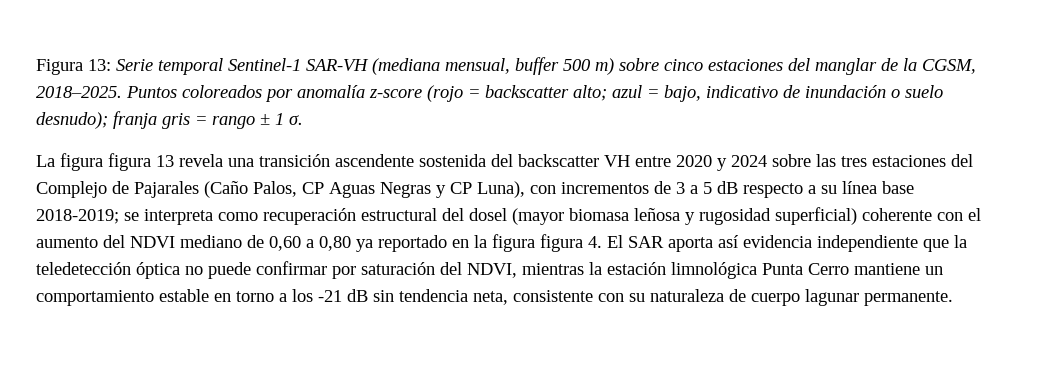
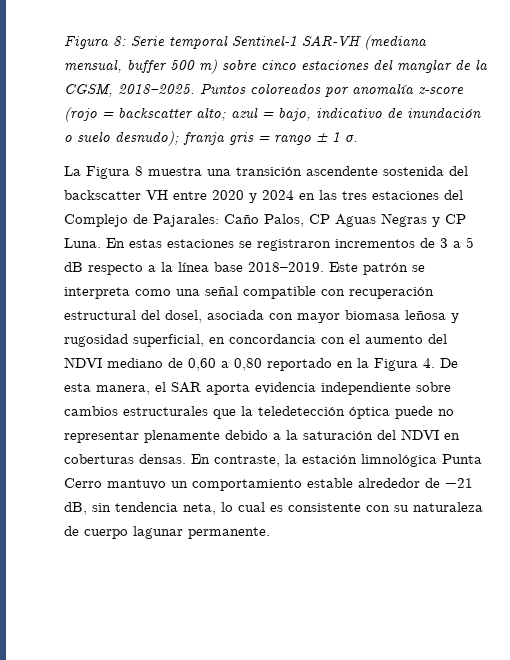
- Figura 13: Serie temporal Sentinel-1 SAR-VH (mediana mensual, buffer 500 m) sobre cinco estaciones del manglar de la CGSM, 2018–2025.
+ Figura 8: Serie temporal Sentinel-1 SAR-VH (mediana mensual, buffer 500 m) sobre cinco estaciones del manglar de la CGSM, 2018–2025.
- La figura figura 13 revela una transición ascendente sostenida del backscatter VH entre 2020 y 2024 sobre las tres estaciones del Complejo de Pajarales (Caño Palos, CP Aguas Negras y CP Luna), con incrementos de 3 a 5 dB respecto a su línea base 2018-2019; se interpreta como recuperación estructural del dosel (mayor biomasa leñosa y rugosidad superficial) coherente con el aumento del NDVI mediano de 0,60 a 0,80 ya reportado en la figura figura 4. El SAR aporta así evidencia independiente que la teledetección óptica no puede confirmar por saturación del NDVI, mientras la estación limnológica Punta Cerro mantiene un comportamiento estable en torno a los -21 dB sin tendencia neta, consistente con su naturaleza de cuerpo lagunar permanente.
+ La Figura 8 muestra una transición ascendente sostenida del backscatter VH entre 2020 y 2024 en las tres estaciones del Complejo de Pajarales: Caño Palos, CP Aguas Negras y CP Luna. En estas estaciones se registraron incrementos de 3 a 5 dB respecto a la línea base 2018–2019. Este patrón se interpreta como una señal compatible con recuperación estructural del dosel, asociada con mayor biomasa leñosa y rugosidad superficial, en concordancia con el aumento del NDVI mediano de 0,60 a 0,80 reportado en la Figura 4. De esta manera, el SAR aporta evidencia independiente sobre cambios estructurales que la teledetección óptica puede no representar plenamente debido a la saturación del NDVI en coberturas densas. En contraste, la estación limnológica Punta Cerro mantuvo un comportamiento estable alrededor de −21 dB, sin tendencia neta, lo cual es consistente con su naturaleza de cuerpo lagunar permanente.

